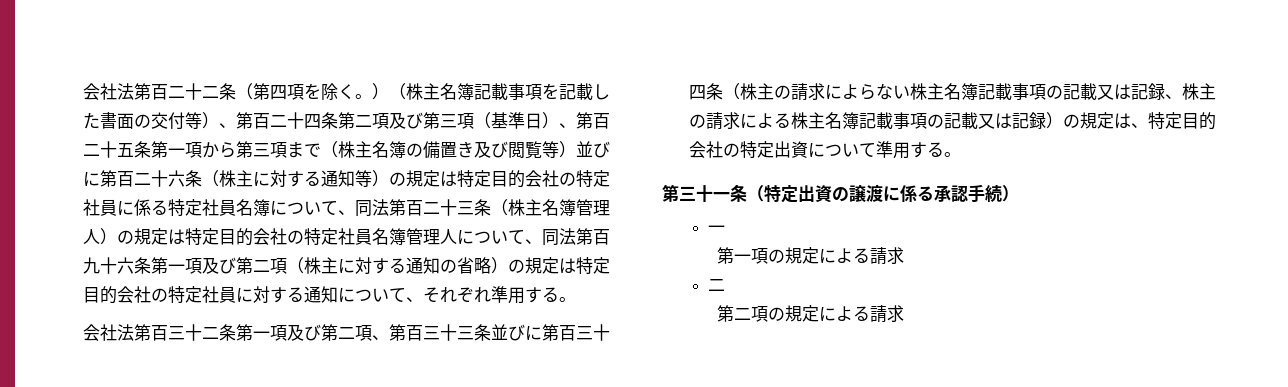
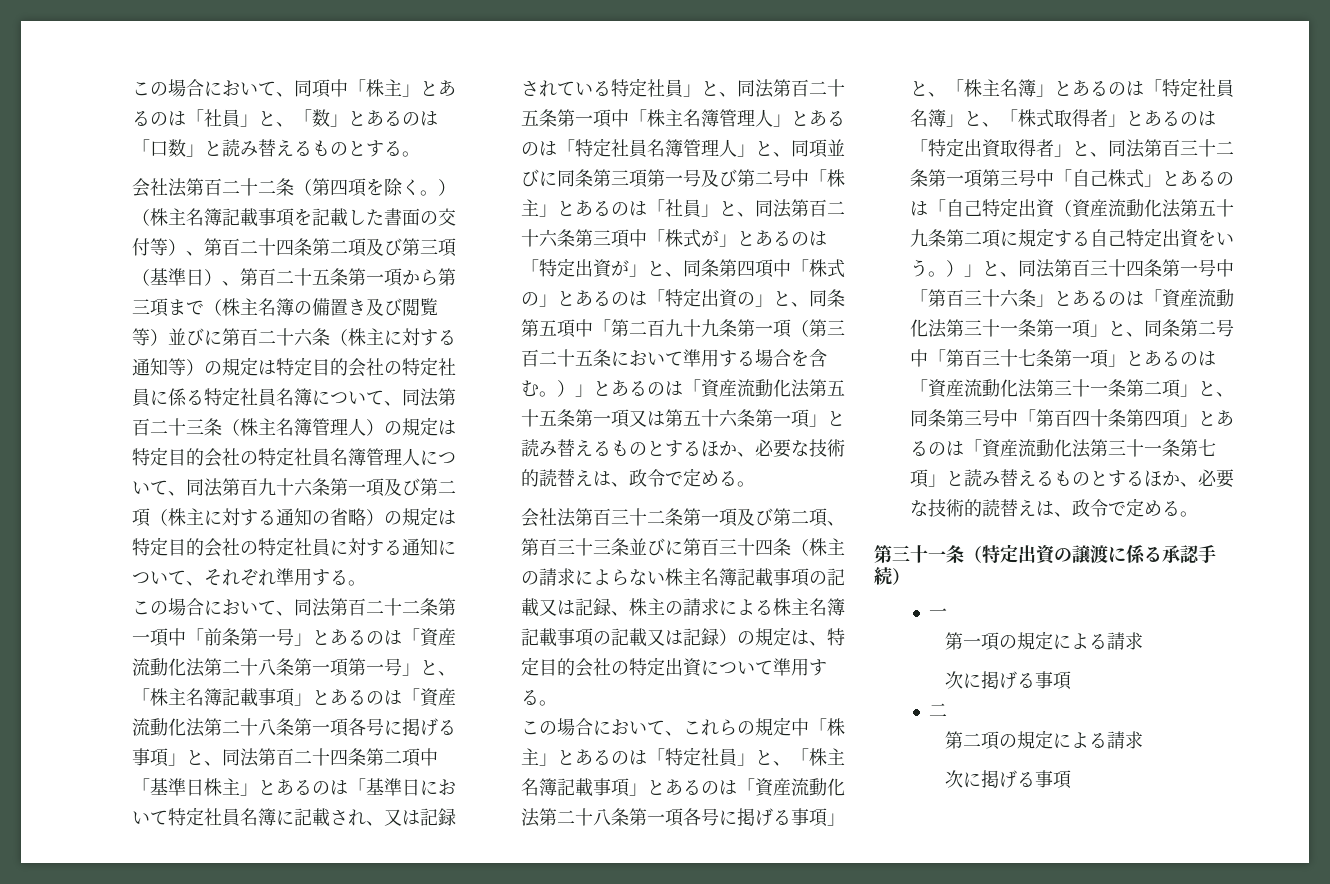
+ この場合において、同項中「株主」とあるのは「社員」と、「数」とあるのは「口数」と読み替えるものとする。
+ この場合において、同法第百二十二条第一項中「前条第一号」とあるのは「資産流動化法第二十八条第一項第一号」と、「株主名簿記載事項」とあるのは「資産流動化法第二十八条第一項各号に掲げる事項」と、同法第百二十四条第二項中「基準日株主」とあるのは「基準日において特定社員名簿に記載され、又は記録されている特定社員」と、同法第百二十五条第一項中「株主名簿管理人」とあるのは「特定社員名簿管理人」と、同項並びに同条第三項第一号及び第二号中「株主」とあるのは「社員」と、同法第百二十六条第三項中「株式が」とあるのは「特定出資が」と、同条第四項中「株式の」とあるのは「特定出資の」と、同条第五項中「第二百九十九条第一項（第三百二十五条において準用する場合を含む。）」とあるのは「資産流動化法第五十五条第一項又は第五十六条第一項」と読み替えるものとするほか、必要な技術的読替えは、政令で定める。
+ この場合において、これらの規定中「株主」とあるのは「特定社員」と、「株主名簿記載事項」とあるのは「資産流動化法第二十八条第一項各号に掲げる事項」と、「株主名簿」とあるのは「特定社員名簿」と、「株式取得者」とあるのは「特定出資取得者」と、同法第百三十二条第一項第三号中「自己株式」とあるのは「自己特定出資（資産流動化法第五十九条第二項に規定する自己特定出資をいう。）」と、同法第百三十四条第一号中「第百三十六条」とあるのは「資産流動化法第三十一条第一項」と、同条第二号中「第百三十七条第一項」とあるのは「資産流動化法第三十一条第二項」と、同条第三号中「第百四十条第四項」とあるのは「資産流動化法第三十一条第七項」と読み替えるものとするほか、必要な技術的読替えは、政令で定める。
  第一項の規定による請求
+ 次に掲げる事項
  第二項の規定による請求
+ 次に掲げる事項

